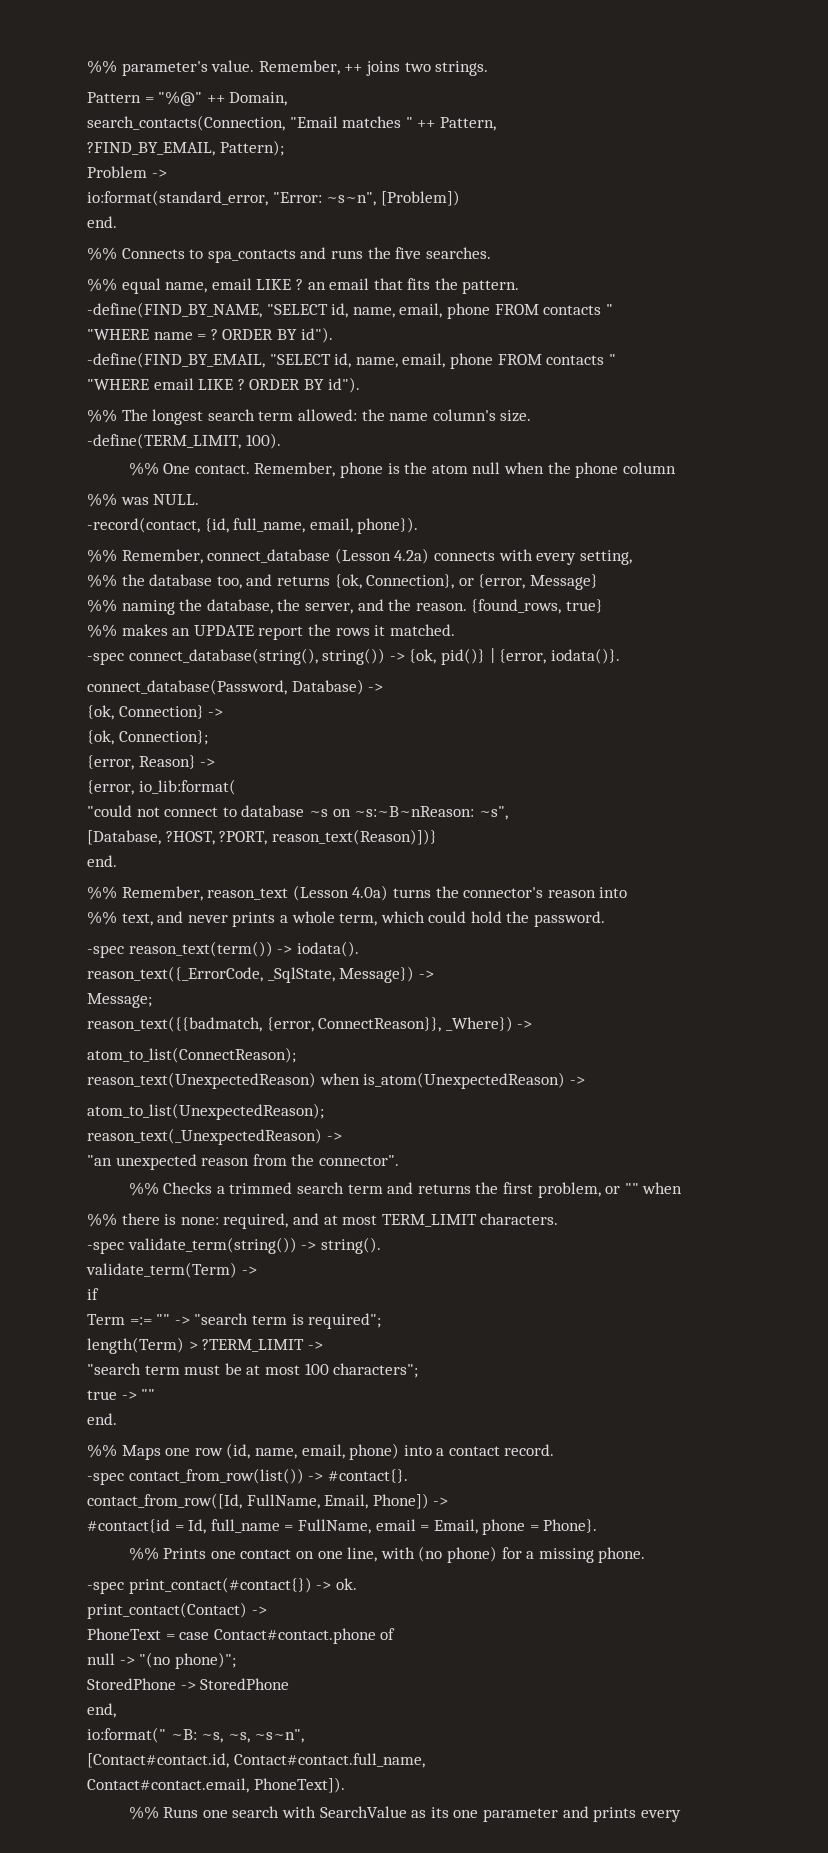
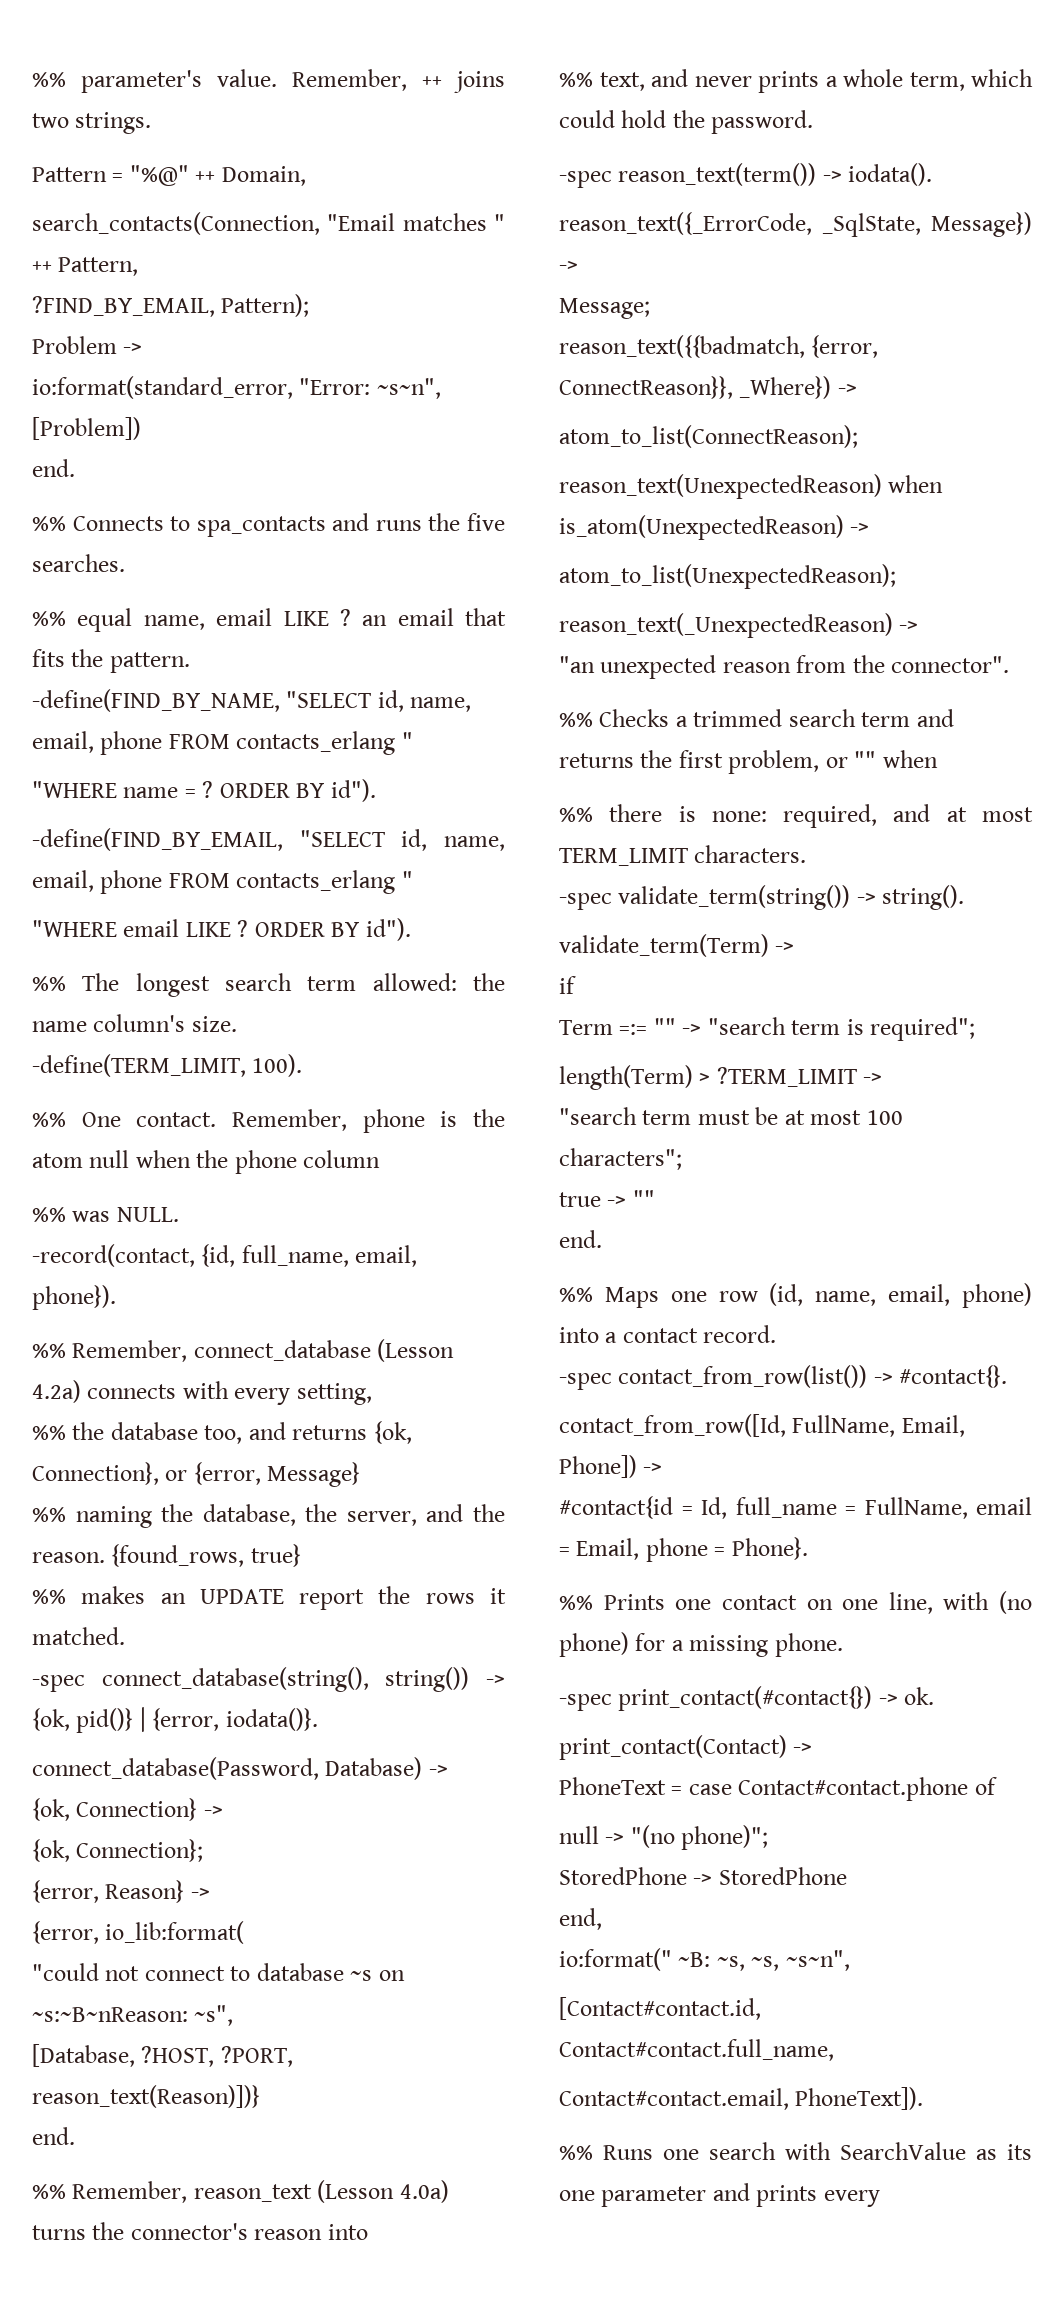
- -define(FIND_BY_NAME, "SELECT id, name, email, phone FROM contacts "
+ -define(FIND_BY_NAME, "SELECT id, name, email, phone FROM contacts_erlang "
- -define(FIND_BY_EMAIL, "SELECT id, name, email, phone FROM contacts "
+ -define(FIND_BY_EMAIL, "SELECT id, name, email, phone FROM contacts_erlang "

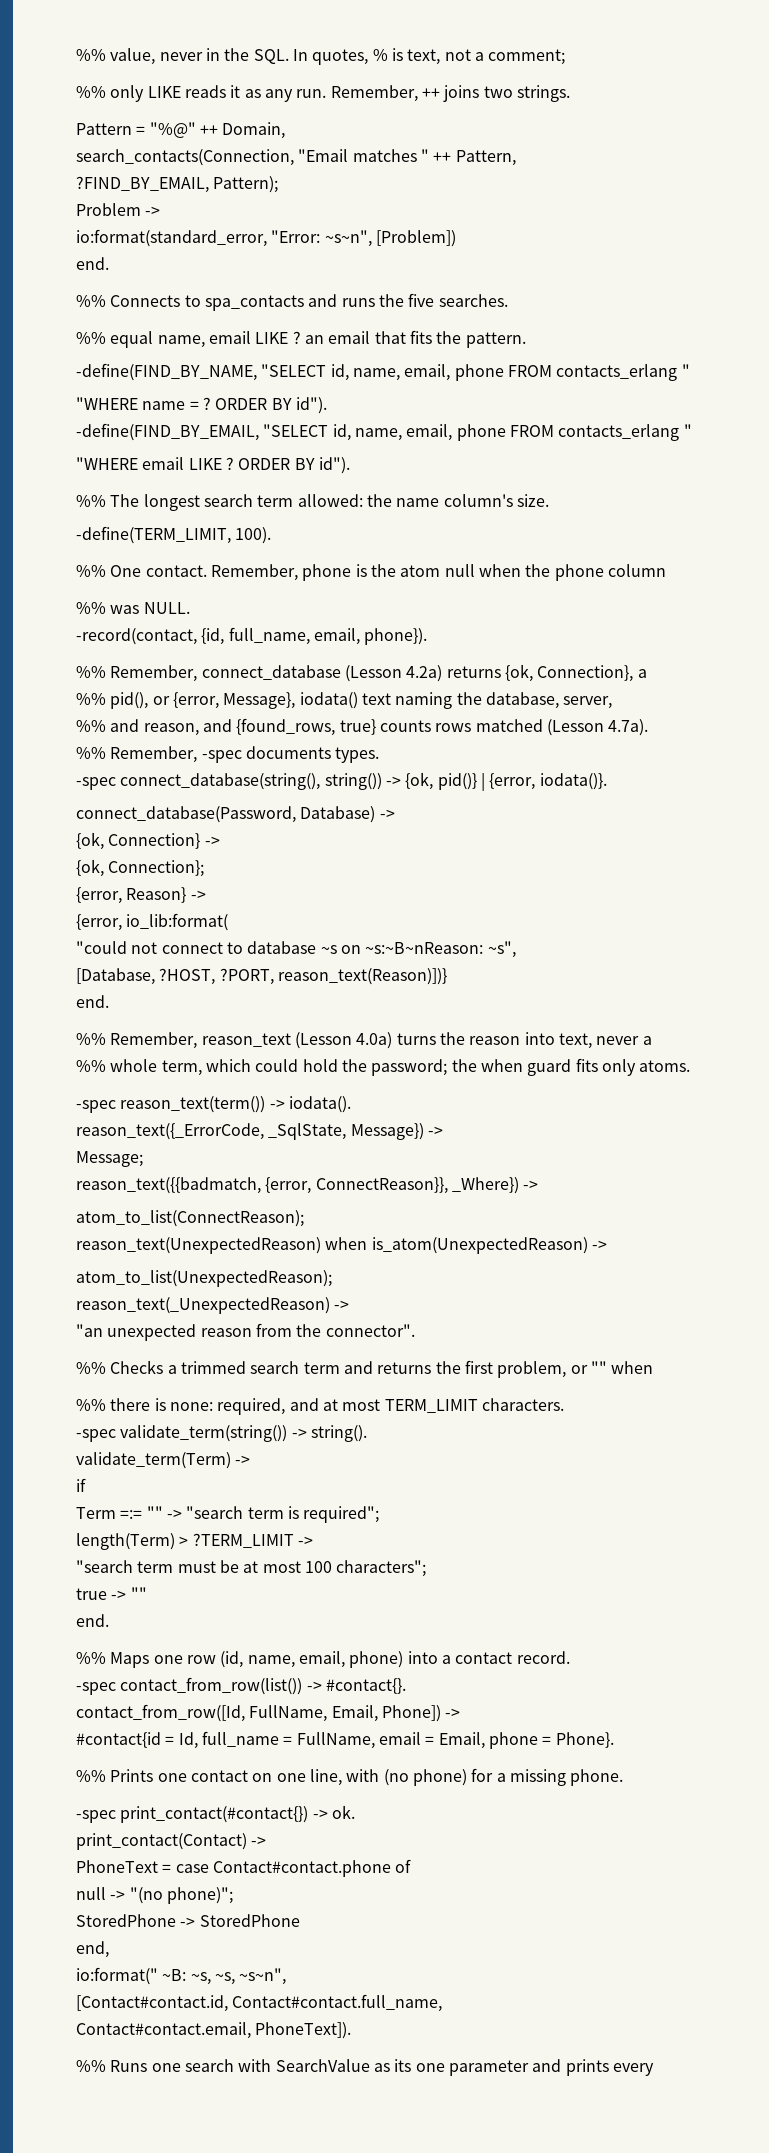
- %% parameter's value.
+ %% value, never in the SQL. In quotes, % is text, not a comment;
+ %% only LIKE reads it as any run.
- %% Remember, connect_database (Lesson 4.2a) connects with every setting,
- %% the database too, and returns {ok, Connection}, or {error, Message}
- %% naming the database, the server, and the reason. {found_rows, true}
- %% makes an UPDATE report the rows it matched.
+ %% Remember, connect_database (Lesson 4.2a) returns {ok, Connection}, a
+ %% pid(), or {error, Message}, iodata() text naming the database, server,
+ %% and reason, and {found_rows, true} counts rows matched (Lesson 4.7a).
+ %% Remember, -spec documents types.
- %% Remember, reason_text (Lesson 4.0a) turns the connector's reason into
- %% text, and never prints a whole term, which could hold the password.
+ %% Remember, reason_text (Lesson 4.0a) turns the reason into text, never a
+ %% whole term, which could hold the password; the when guard fits only atoms.

